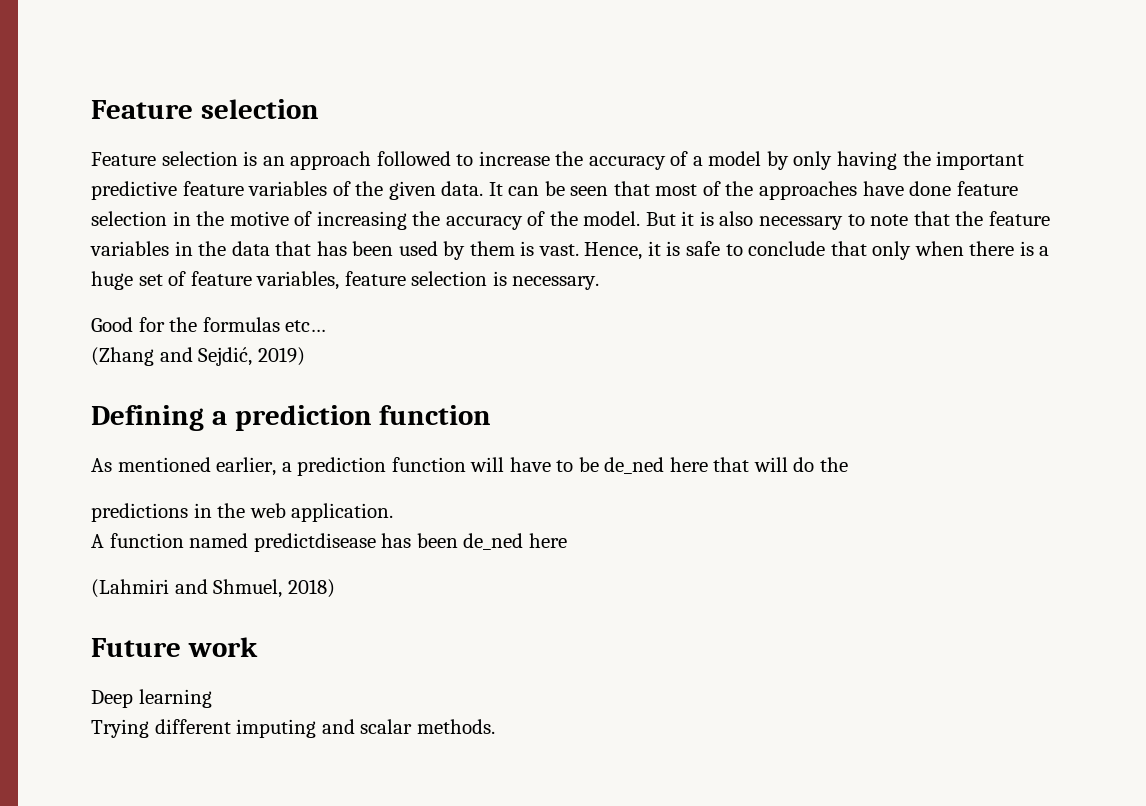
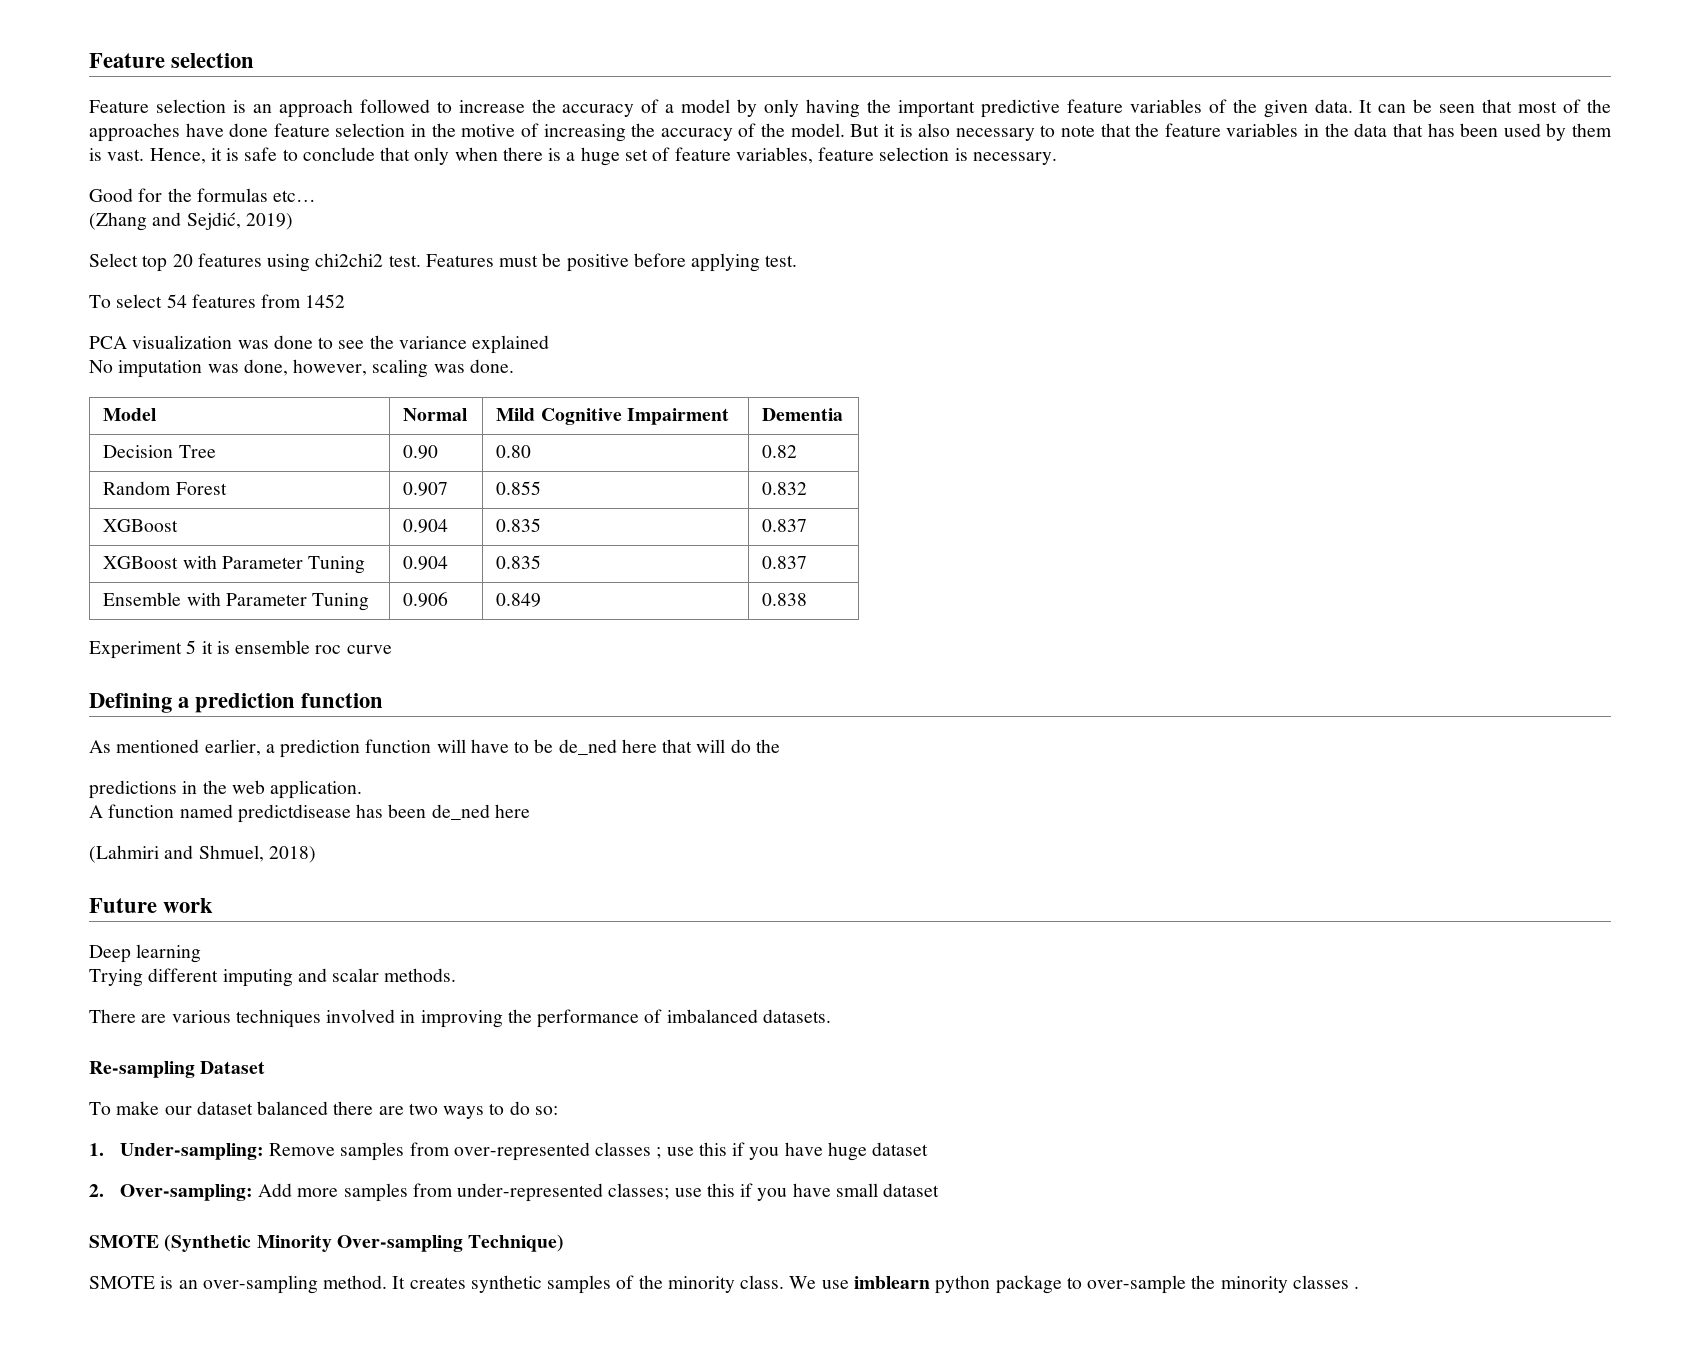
+ Select top 20 features using chi2chi2 test. Features must be positive before applying test.
+ To select 54 features from 1452
+ PCA visualization was done to see the variance explained
+ No imputation was done, however, scaling was done.
+ Model | Normal | Mild Cognitive Impairment | Dementia
+ Decision Tree | 0.90 | 0.80 | 0.82
+ Random Forest | 0.907 | 0.855 | 0.832
+ XGBoost | 0.904 | 0.835 | 0.837
+ XGBoost with Parameter Tuning | 0.904 | 0.835 | 0.837
+ Ensemble with Parameter Tuning | 0.906 | 0.849 | 0.838
+ Experiment 5 it is ensemble roc curve
+ There are various techniques involved in improving the performance of imbalanced datasets.
+ Re-sampling Dataset
+ To make our dataset balanced there are two ways to do so:
+ 1. Under-sampling: Remove samples from over-represented classes ; use this if you have huge dataset
+ 2. Over-sampling: Add more samples from under-represented classes; use this if you have small dataset
+ SMOTE (Synthetic Minority Over-sampling Technique)
+ SMOTE is an over-sampling method. It creates synthetic samples of the minority class. We use imblearn python package to over-sample the minority classes .

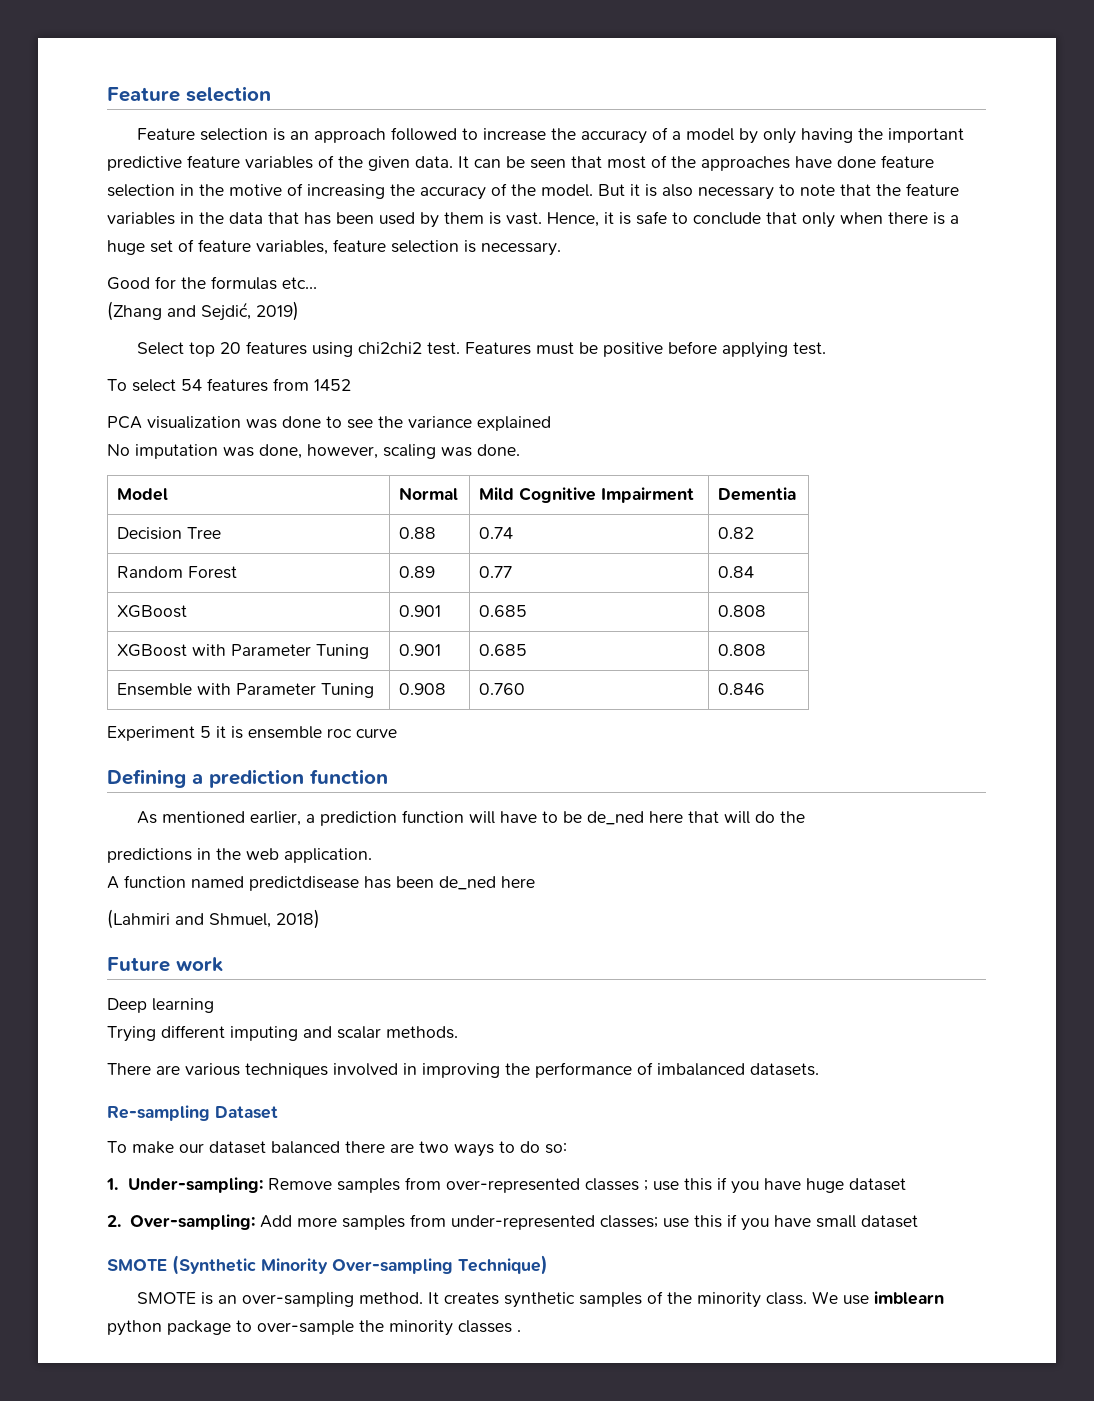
- Decision Tree | 0.90 | 0.80 | 0.82
+ Decision Tree | 0.88 | 0.74 | 0.82
- Random Forest | 0.907 | 0.855 | 0.832
- XGBoost | 0.904 | 0.835 | 0.837
+ Random Forest | 0.89 | 0.77 | 0.84
+ XGBoost | 0.901 | 0.685 | 0.808
- XGBoost with Parameter Tuning | 0.904 | 0.835 | 0.837
+ XGBoost with Parameter Tuning | 0.901 | 0.685 | 0.808
- Ensemble with Parameter Tuning | 0.906 | 0.849 | 0.838
+ Ensemble with Parameter Tuning | 0.908 | 0.760 | 0.846

